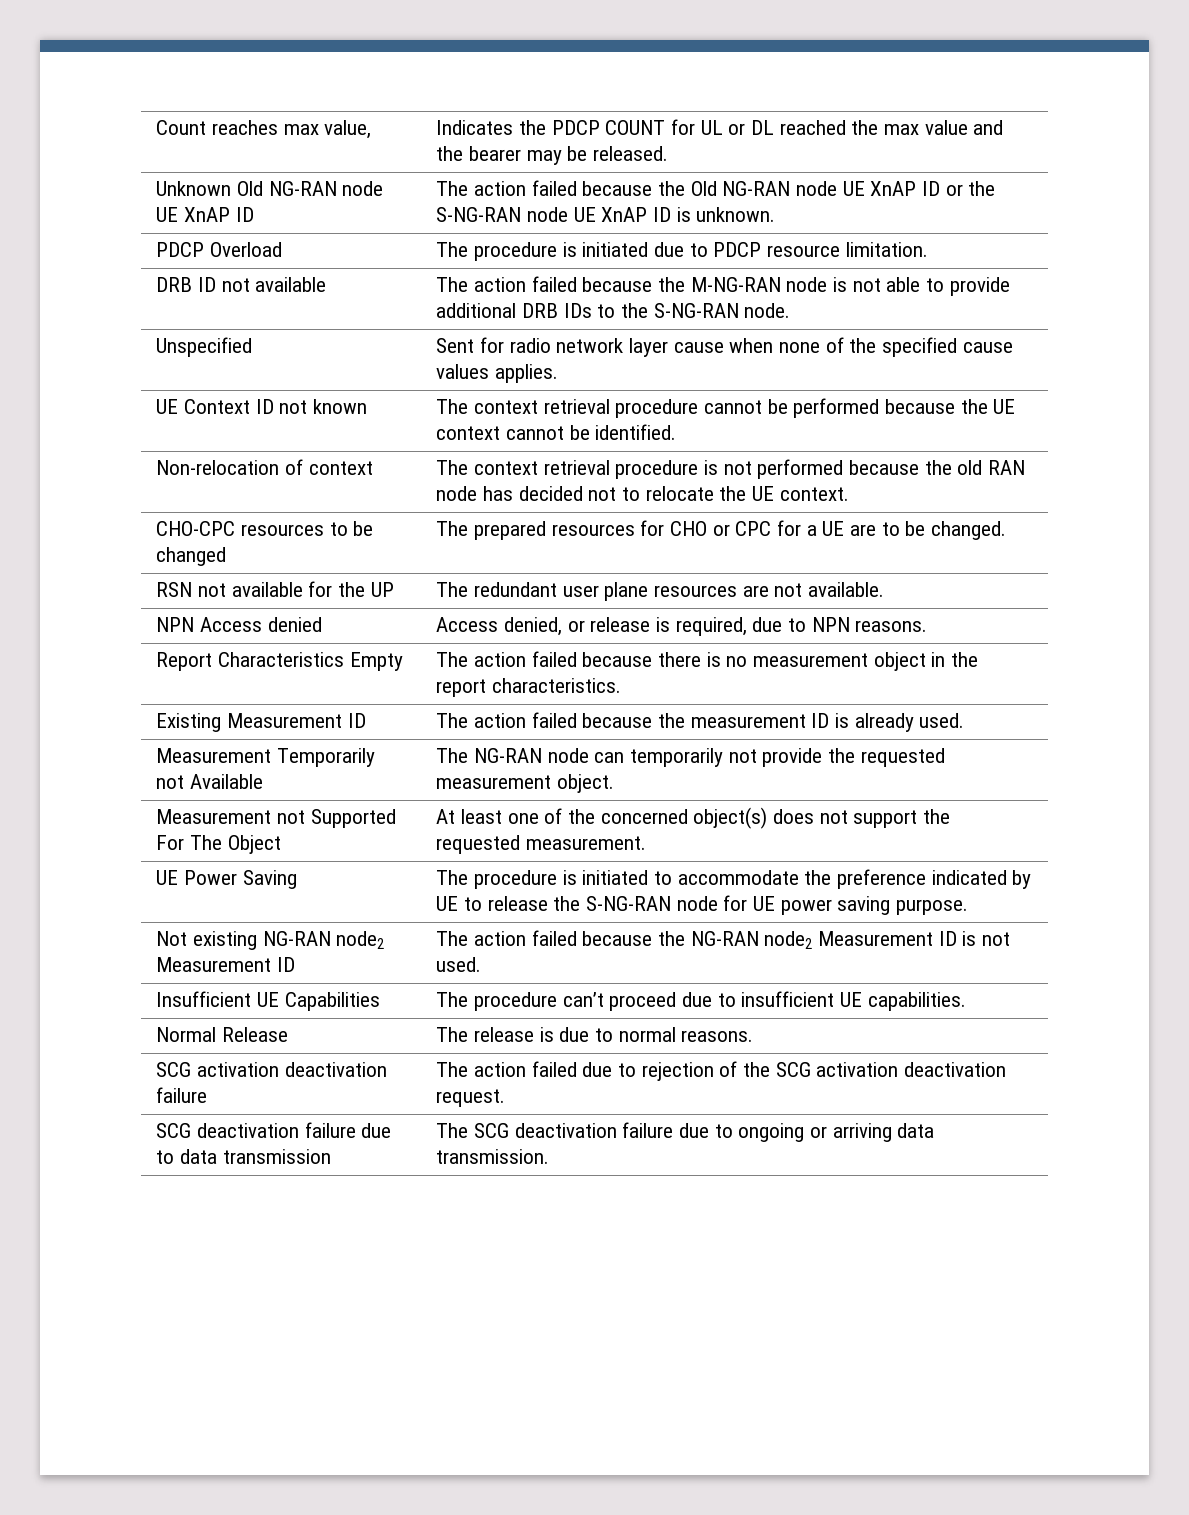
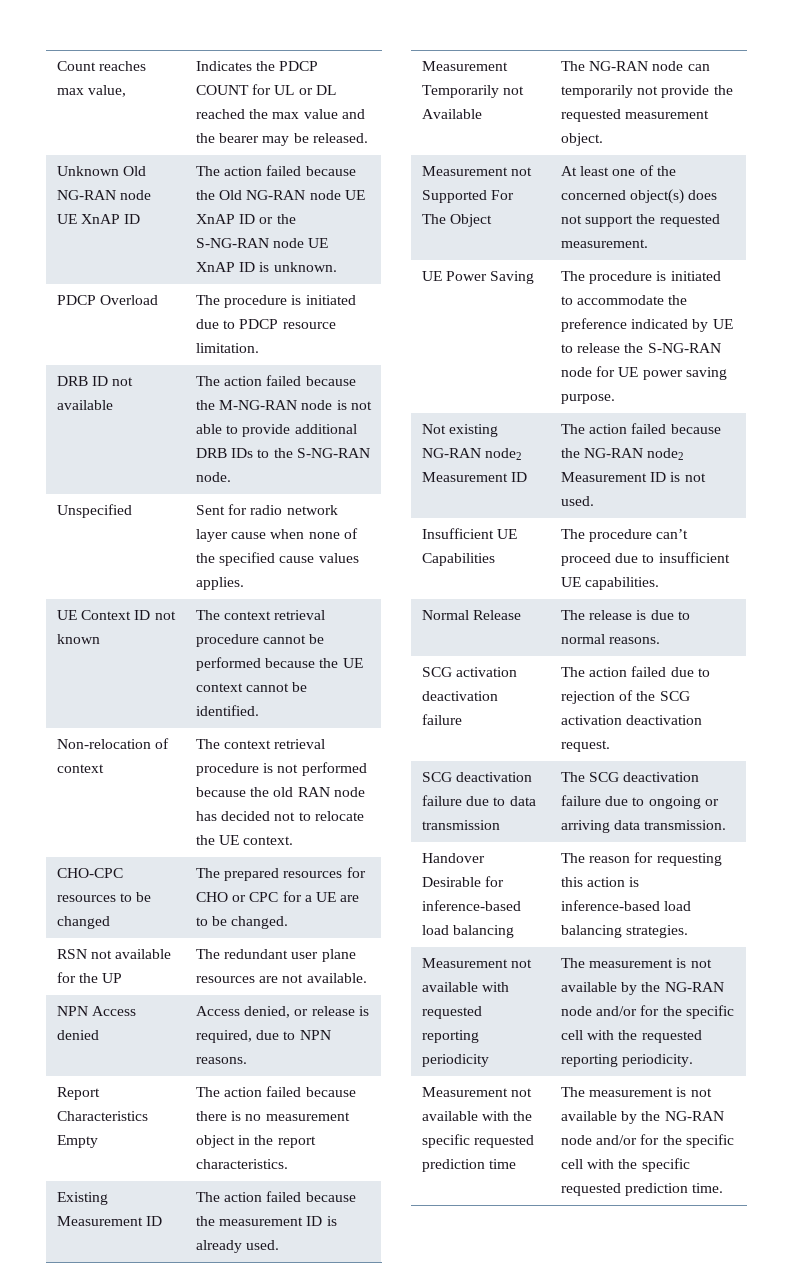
+ Handover Desirable for inference-based load balancing | The reason for requesting this action is inference-based load balancing strategies.
+ Measurement not available with requested reporting periodicity | The measurement is not available by the NG-RAN node and/or for the specific cell with the requested reporting periodicity.
+ Measurement not available with the specific requested prediction time | The measurement is not available by the NG-RAN node and/or for the specific cell with the specific requested prediction time.

